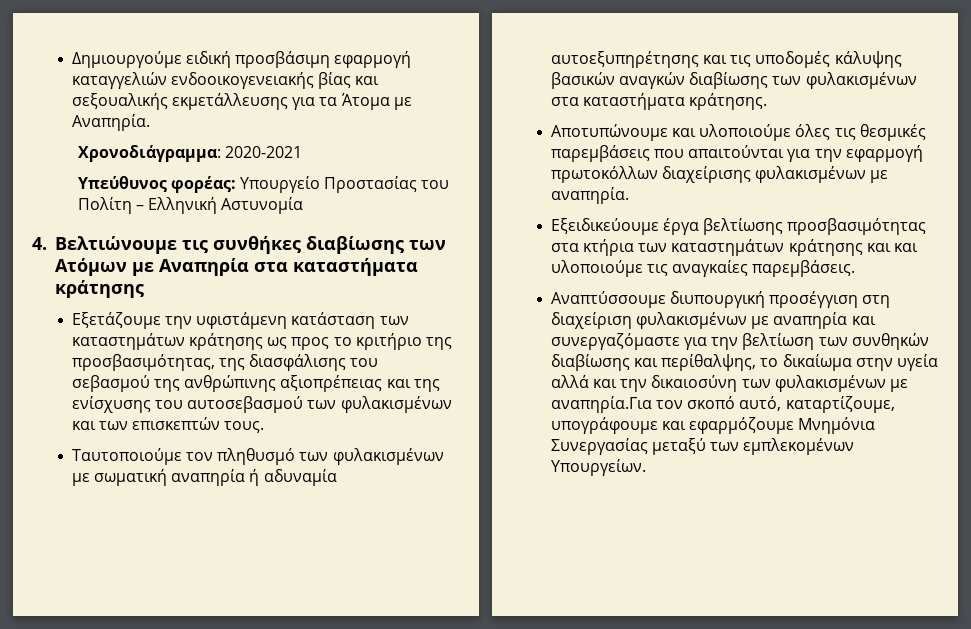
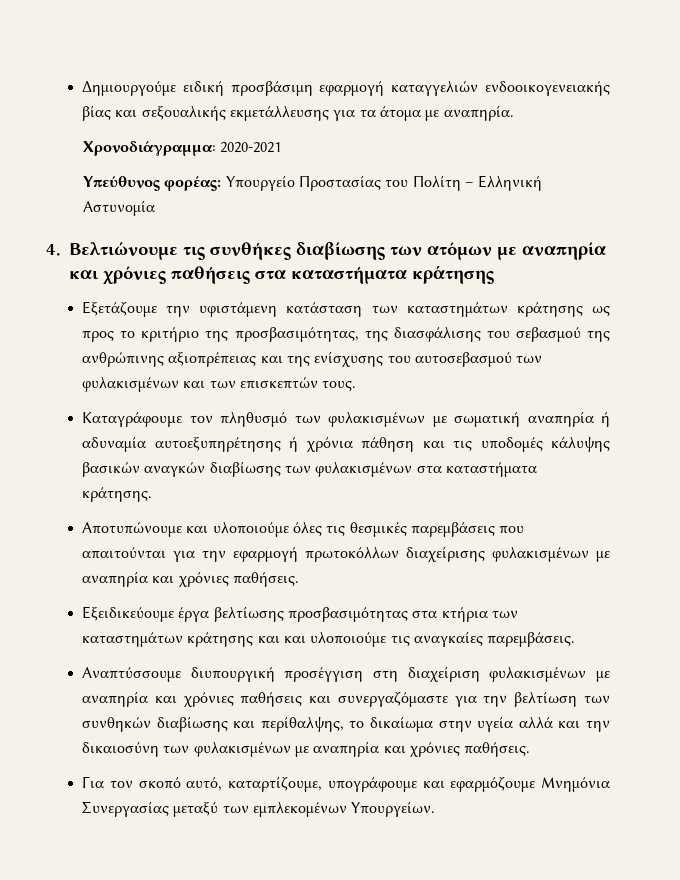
- Δηµιουργούµε ειδική προσβάσιµη εφαρµογή καταγγελιών ενδοοικογενειακής βίας και σεξουαλικής εκµετάλλευσης για τα Άτοµα µε Αναπηρία.
+ Δηµιουργούµε ειδική προσβάσιµη εφαρµογή καταγγελιών ενδοοικογενειακής βίας και σεξουαλικής εκµετάλλευσης για τα άτοµα µε αναπηρία.
- 4. Βελτιώνουµε τις συνθήκες διαβίωσης των Ατόµων µε Αναπηρία στα καταστήµατα κράτησης
+ 4. Βελτιώνουµε τις συνθήκες διαβίωσης των ατόµων µε αναπηρία και χρόνιες παθήσεις στα καταστήµατα κράτησης
- Ταυτοποιούµε τον πληθυσµό των φυλακισµένων µε σωµατική αναπηρία ή αδυναµία αυτοεξυπηρέτησης και τις υποδοµές κάλυψης βασικών αναγκών διαβίωσης των φυλακισµένων στα καταστήµατα κράτησης.
+ Καταγράφουμε τον πληθυσµό των φυλακισµένων µε σωµατική αναπηρία ή αδυναµία αυτοεξυπηρέτησης ή χρόνια πάθηση και τις υποδοµές κάλυψης βασικών αναγκών διαβίωσης των φυλακισµένων στα καταστήµατα κράτησης.
- Αποτυπώνουµε και υλοποιούµε όλες τις θεσµικές παρεµβάσεις που απαιτούνται για την εφαρµογή πρωτοκόλλων διαχείρισης φυλακισµένων µε αναπηρία.
+ Αποτυπώνουµε και υλοποιούµε όλες τις θεσµικές παρεµβάσεις που απαιτούνται για την εφαρµογή πρωτοκόλλων διαχείρισης φυλακισµένων µε αναπηρία και χρόνιες παθήσεις.
- Αναπτύσσουµε διυπουργική προσέγγιση στη διαχείριση φυλακισµένων µε αναπηρία και συνεργαζόµαστε για την βελτίωση των συνθηκών διαβίωσης και περίθαλψης, το δικαίωµα στην υγεία αλλά και την δικαιοσύνη των φυλακισµένων µε αναπηρία.Για τον σκοπό αυτό, καταρτίζουµε, υπογράφουµε και εφαρµόζουµε Μνηµόνια Συνεργασίας µεταξύ των εµπλεκοµένων Υπουργείων.
+ Αναπτύσσουµε διυπουργική προσέγγιση στη διαχείριση φυλακισµένων µε αναπηρία και χρόνιες παθήσεις και συνεργαζόµαστε για την βελτίωση των συνθηκών διαβίωσης και περίθαλψης, το δικαίωµα στην υγεία αλλά και την δικαιοσύνη των φυλακισµένων µε αναπηρία και χρόνιες παθήσεις.
+ Για τον σκοπό αυτό, καταρτίζουµε, υπογράφουµε και εφαρµόζουµε Μνηµόνια Συνεργασίας µεταξύ των εµπλεκοµένων Υπουργείων.

